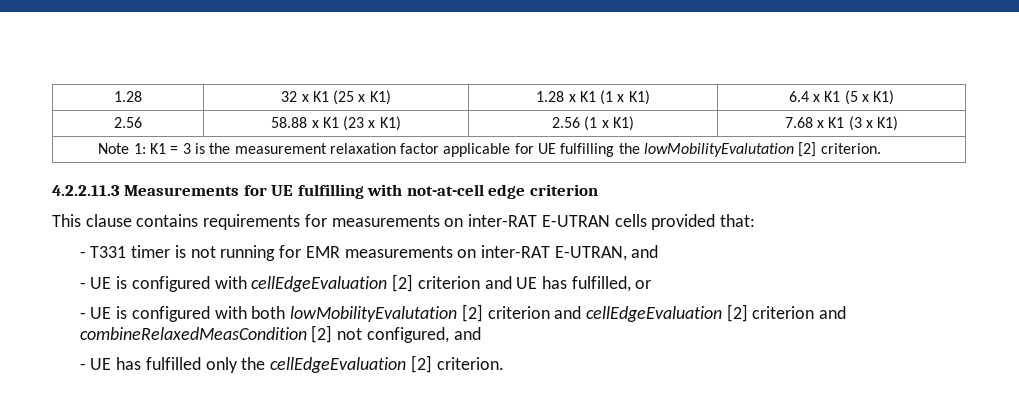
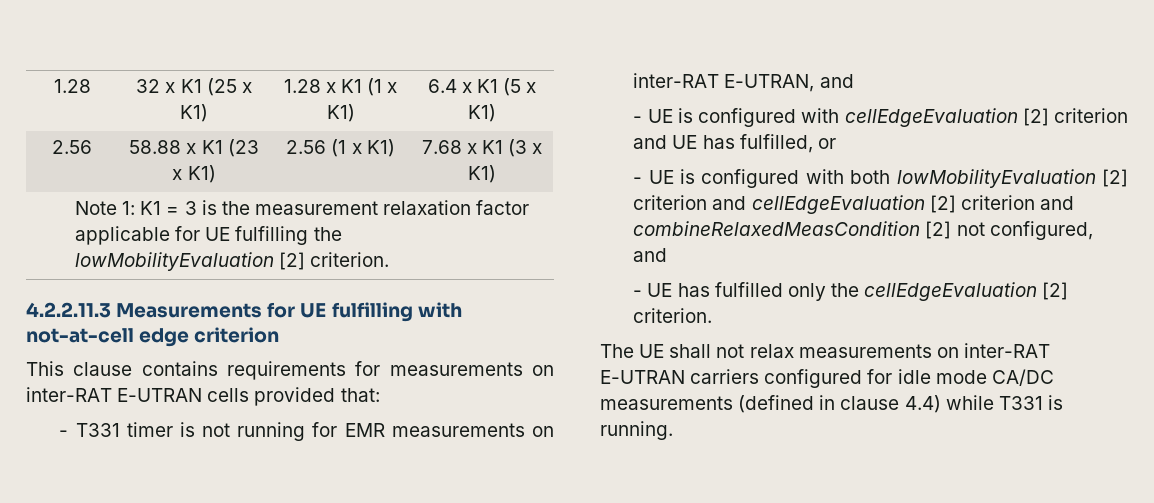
- Note 1: K1 = 3 is the measurement relaxation factor applicable for UE fulfilling the lowMobilityEvalutation [2] criterion.
+ Note 1: K1 = 3 is the measurement relaxation factor applicable for UE fulfilling the lowMobilityEvaluation [2] criterion.
- - UE is configured with both lowMobilityEvalutation [2] criterion and cellEdgeEvaluation [2] criterion and combineRelaxedMeasCondition [2] not configured, and
+ - UE is configured with both lowMobilityEvaluation [2] criterion and cellEdgeEvaluation [2] criterion and combineRelaxedMeasCondition [2] not configured, and
+ The UE shall not relax measurements on inter-RAT E-UTRAN carriers configured for idle mode CA/DC measurements (defined in clause 4.4) while T331 is running.

